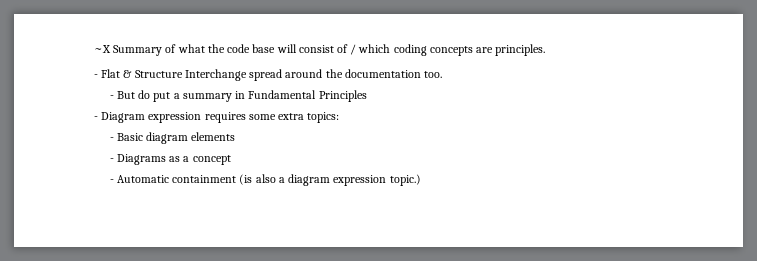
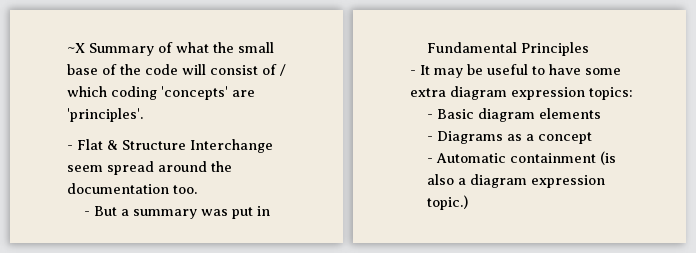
- ~X Summary of what the code base will consist of / which coding concepts are principles.
+ ~X Summary of what the small base of the code will consist of / which coding 'concepts' are 'principles'.
- - Flat & Structure Interchange spread around the documentation too.
+ - Flat & Structure Interchange seem spread around the documentation too.
- - But do put a summary in Fundamental Principles
+ - But a summary was put in Fundamental Principles
- - Diagram expression requires some extra topics:
+ - It may be useful to have some extra diagram expression topics:

